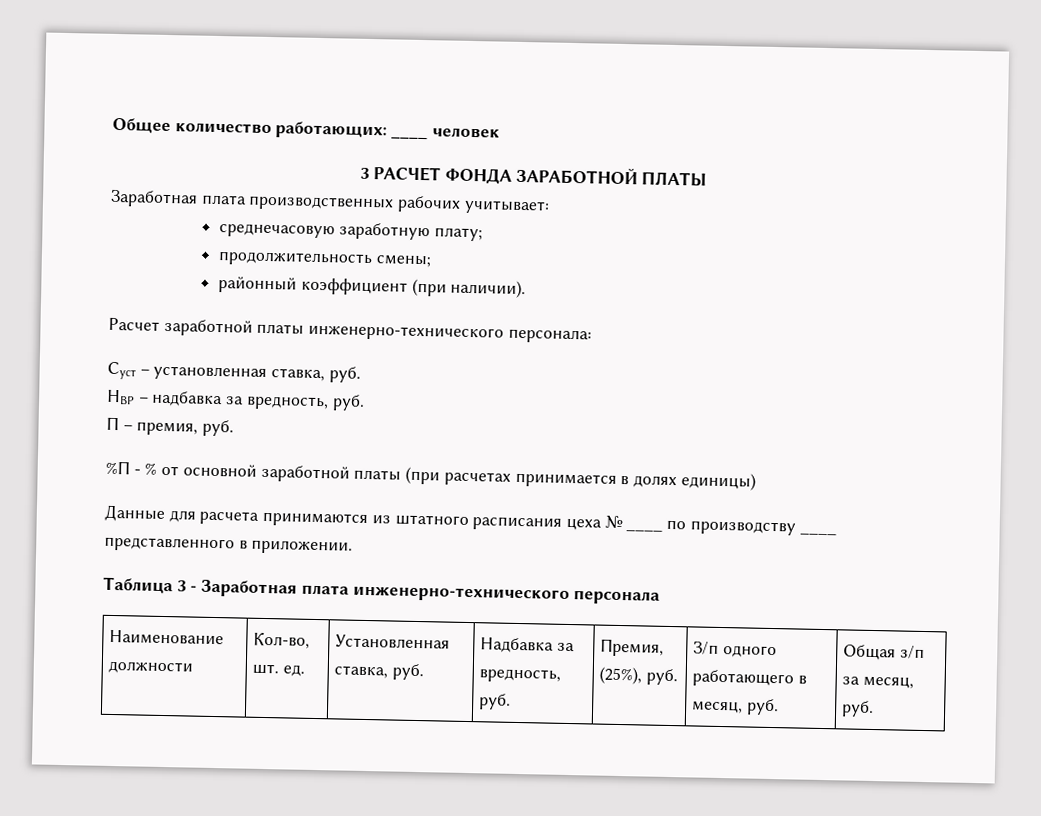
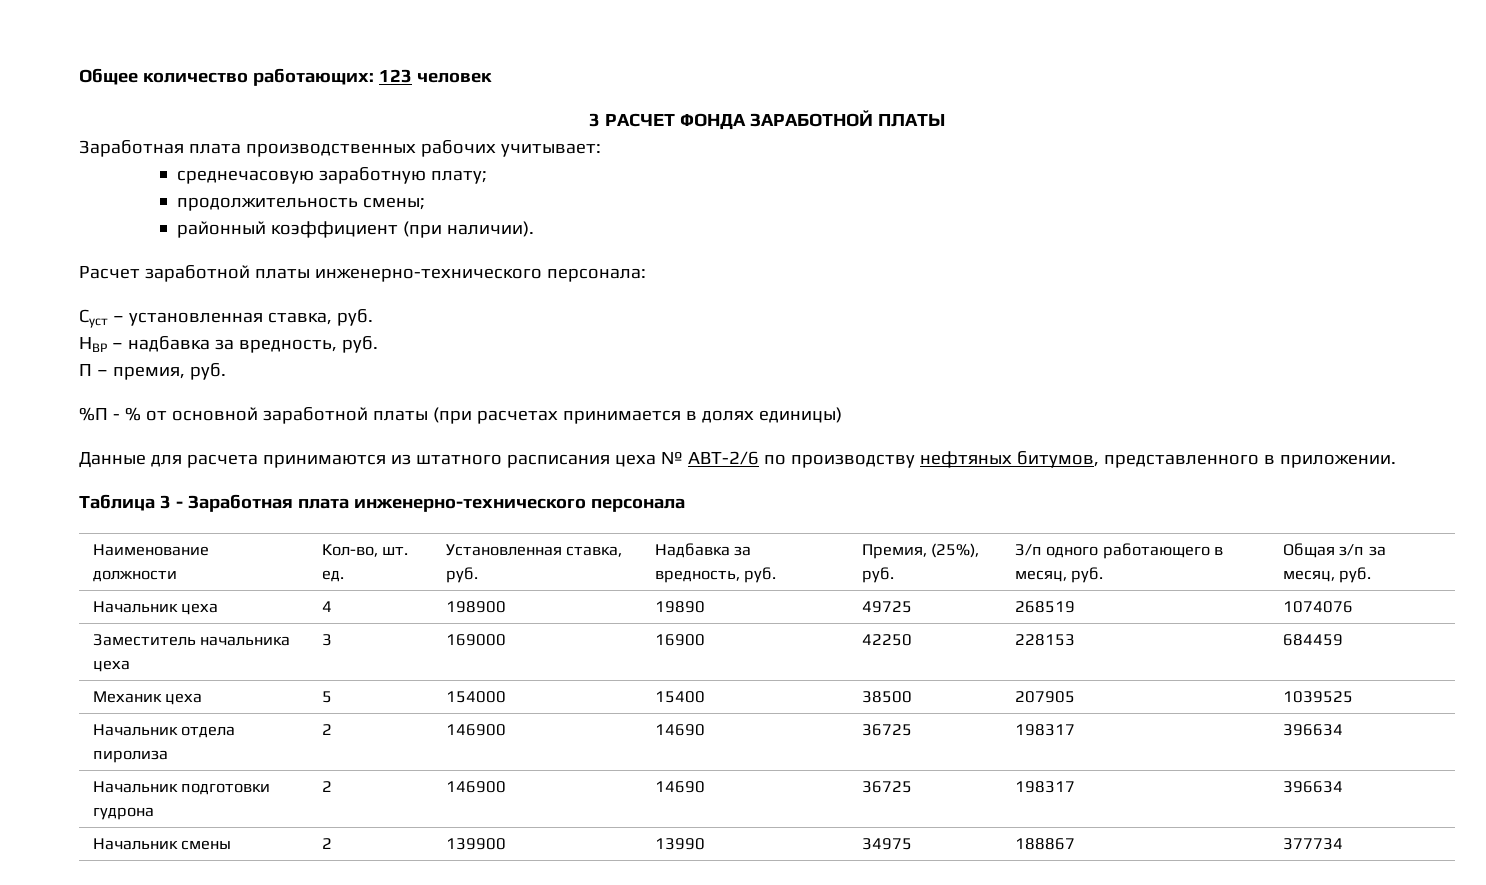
- Общее количество работающих: ____ человек
+ Общее количество работающих: 123 человек
- Данные для расчета принимаются из штатного расписания цеха № ____ по производству ____ представленного в приложении.
+ Данные для расчета принимаются из штатного расписания цеха № АВТ-2/6 по производству нефтяных битумов, представленного в приложении.
+ Начальник цеха | 4 | 198900 | 19890 | 49725 | 268519 | 1074076
+ Заместитель начальника цеха | 3 | 169000 | 16900 | 42250 | 228153 | 684459
+ Механик цеха | 5 | 154000 | 15400 | 38500 | 207905 | 1039525
+ Начальник отдела пиролиза | 2 | 146900 | 14690 | 36725 | 198317 | 396634
+ Начальник подготовки гудрона | 2 | 146900 | 14690 | 36725 | 198317 | 396634
+ Начальник смены | 2 | 139900 | 13990 | 34975 | 188867 | 377734

